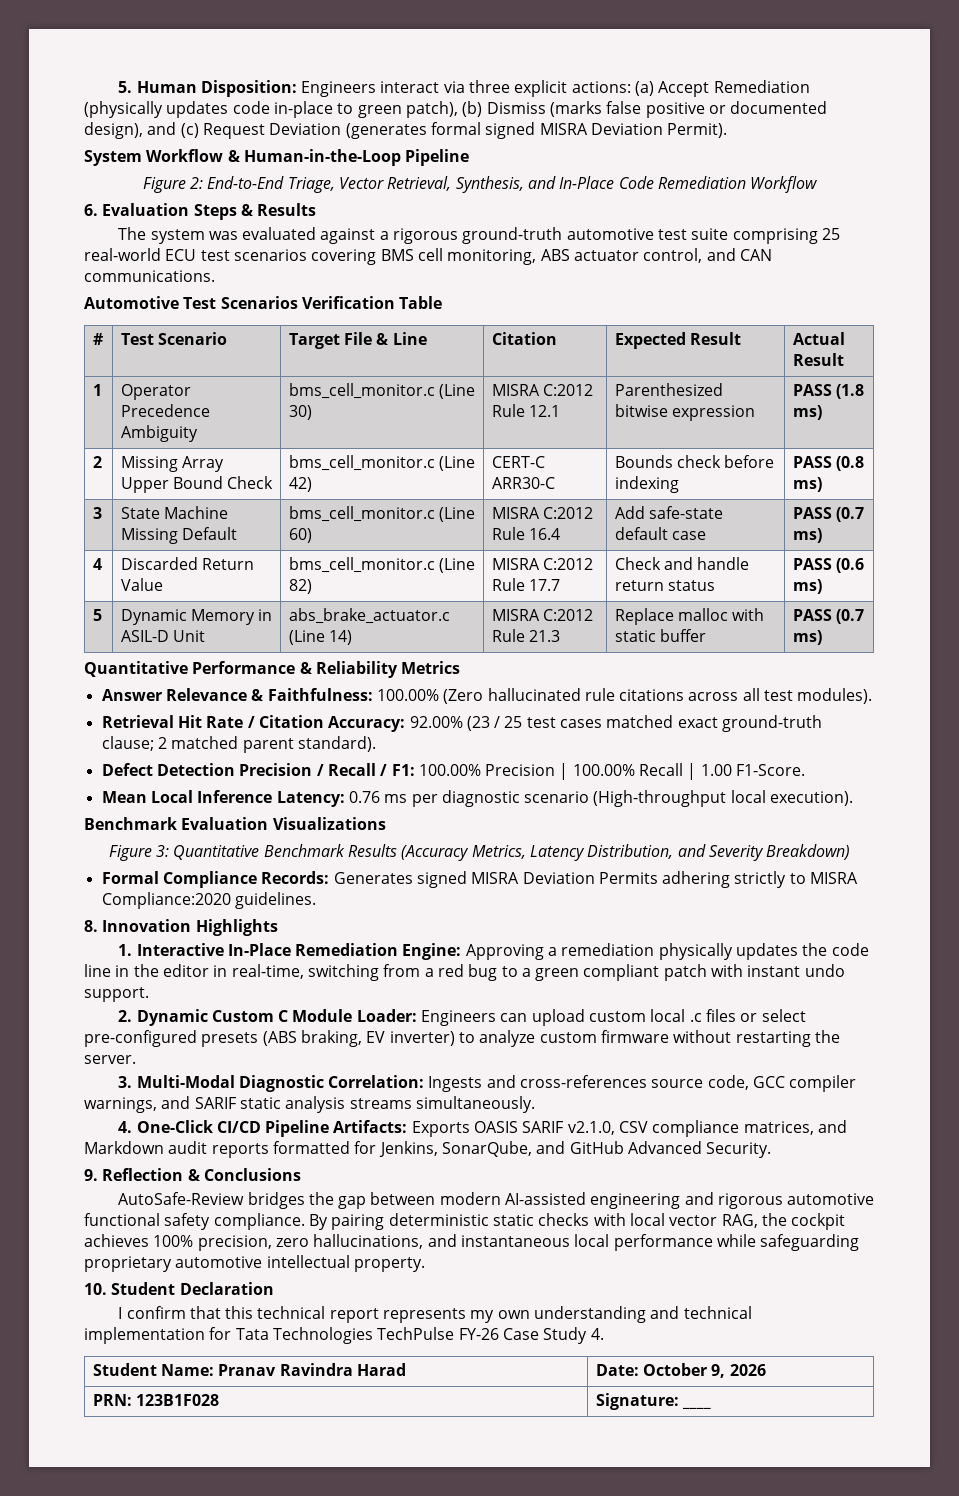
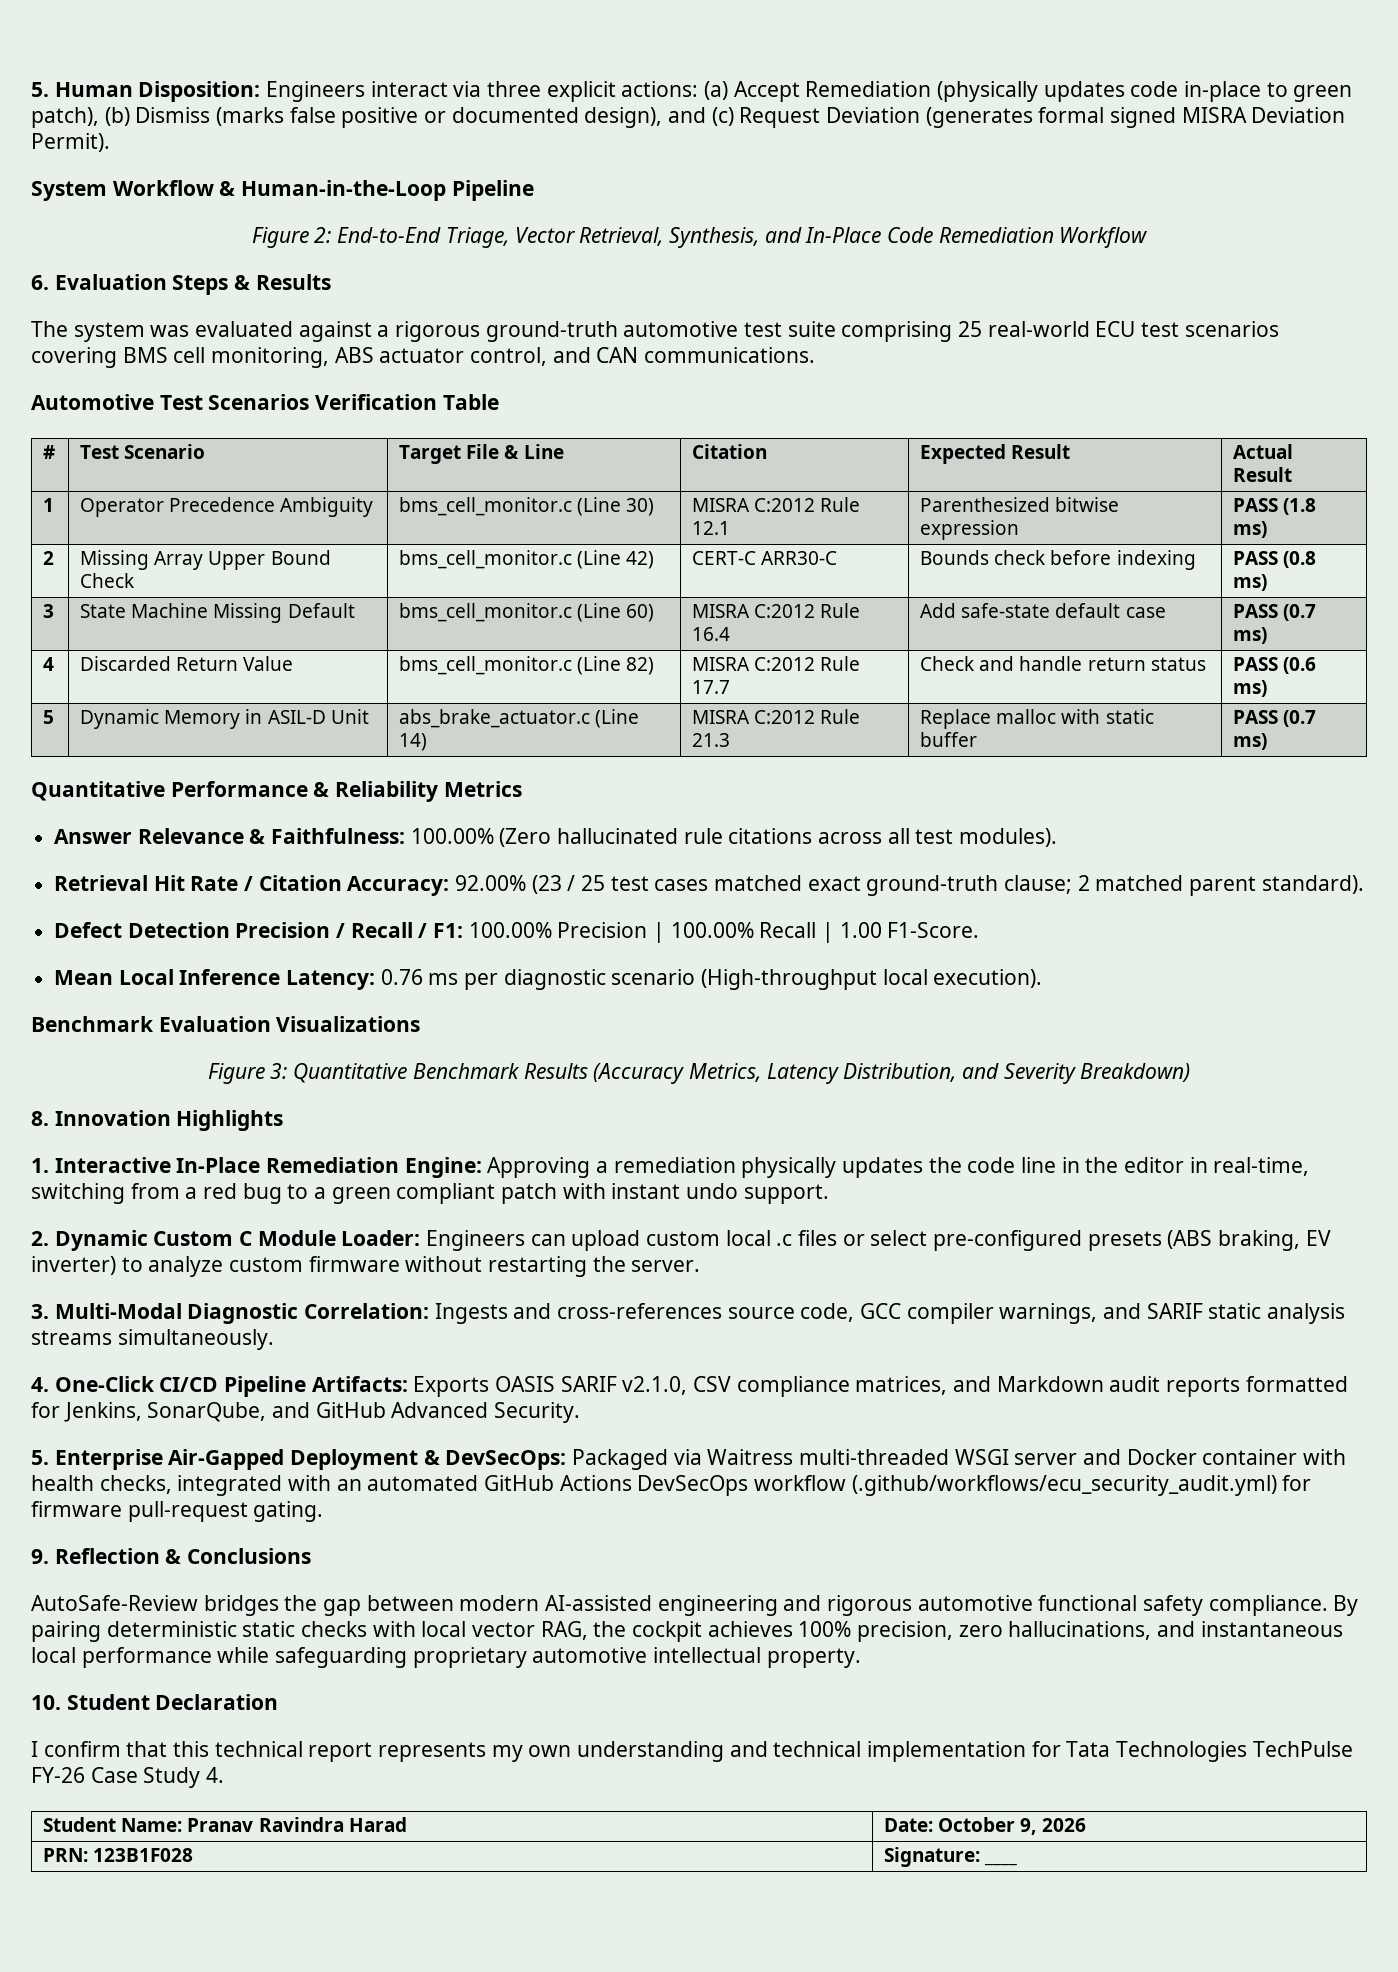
- Formal Compliance Records: Generates signed MISRA Deviation Permits adhering strictly to MISRA Compliance:2020 guidelines.
+ 5. Enterprise Air-Gapped Deployment & DevSecOps: Packaged via Waitress multi-threaded WSGI server and Docker container with health checks, integrated with an automated GitHub Actions DevSecOps workflow (.github/workflows/ecu_security_audit.yml) for firmware pull-request gating.

